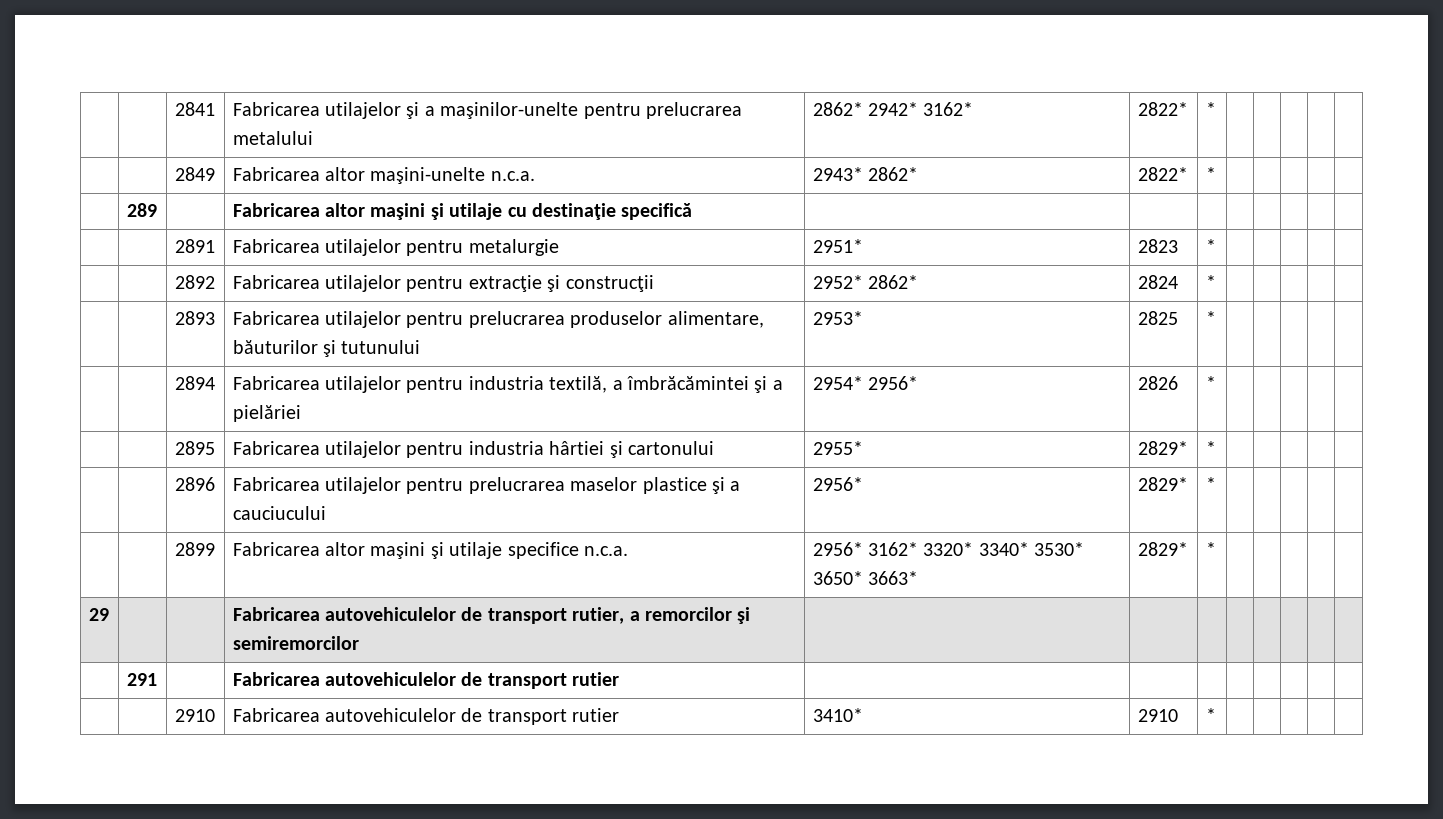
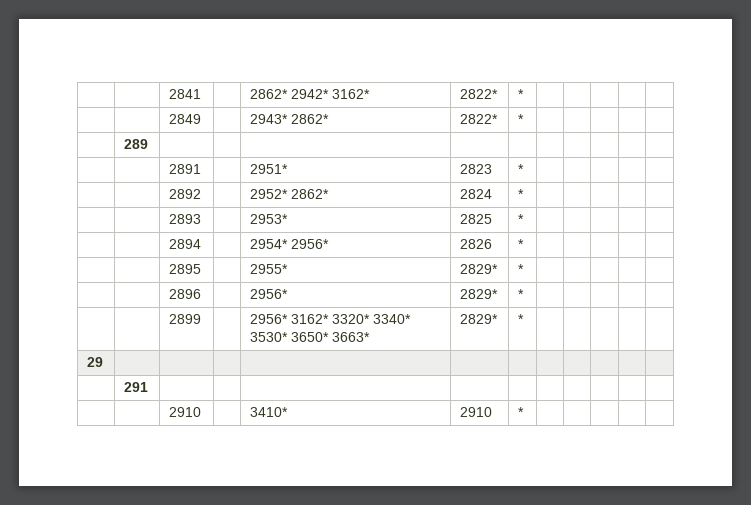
- | | 2841 | Fabricarea utilajelor şi a maşinilor-unelte pentru prelucrarea metalului | 2862* 2942* 3162* | 2822* | * | | | | |
+ | | 2841 | | 2862* 2942* 3162* | 2822* | * | | | | |
- | | 2849 | Fabricarea altor maşini-unelte n.c.a. | 2943* 2862* | 2822* | * | | | | |
+ | | 2849 | | 2943* 2862* | 2822* | * | | | | |
- | 289 | | Fabricarea altor maşini şi utilaje cu destinaţie specifică | | | | | | | |
- | | 2891 | Fabricarea utilajelor pentru metalurgie | 2951* | 2823 | * | | | | |
- | | 2892 | Fabricarea utilajelor pentru extracţie şi construcţii | 2952* 2862* | 2824 | * | | | | |
+ | 289 | | | | | | | | | |
+ | | 2891 | | 2951* | 2823 | * | | | | |
+ | | 2892 | | 2952* 2862* | 2824 | * | | | | |
- | | 2893 | Fabricarea utilajelor pentru prelucrarea produselor alimentare, băuturilor şi tutunului | 2953* | 2825 | * | | | | |
- | | 2894 | Fabricarea utilajelor pentru industria textilă, a îmbrăcămintei şi a pielăriei | 2954* 2956* | 2826 | * | | | | |
+ | | 2893 | | 2953* | 2825 | * | | | | |
+ | | 2894 | | 2954* 2956* | 2826 | * | | | | |
- | | 2895 | Fabricarea utilajelor pentru industria hârtiei şi cartonului | 2955* | 2829* | * | | | | |
- | | 2896 | Fabricarea utilajelor pentru prelucrarea maselor plastice şi a cauciucului | 2956* | 2829* | * | | | | |
- | | 2899 | Fabricarea altor maşini şi utilaje specifice n.c.a. | 2956* 3162* 3320* 3340* 3530* 3650* 3663* | 2829* | * | | | | |
+ | | 2895 | | 2955* | 2829* | * | | | | |
+ | | 2896 | | 2956* | 2829* | * | | | | |
+ | | 2899 | | 2956* 3162* 3320* 3340* 3530* 3650* 3663* | 2829* | * | | | | |
- 29 | | | Fabricarea autovehiculelor de transport rutier, a remorcilor şi semiremorcilor | | | | | | | |
- | 291 | | Fabricarea autovehiculelor de transport rutier | | | | | | | |
- | | 2910 | Fabricarea autovehiculelor de transport rutier | 3410* | 2910 | * | | | | |
+ 29 | | | | | | | | | | |
+ | 291 | | | | | | | | | |
+ | | 2910 | | 3410* | 2910 | * | | | | |

